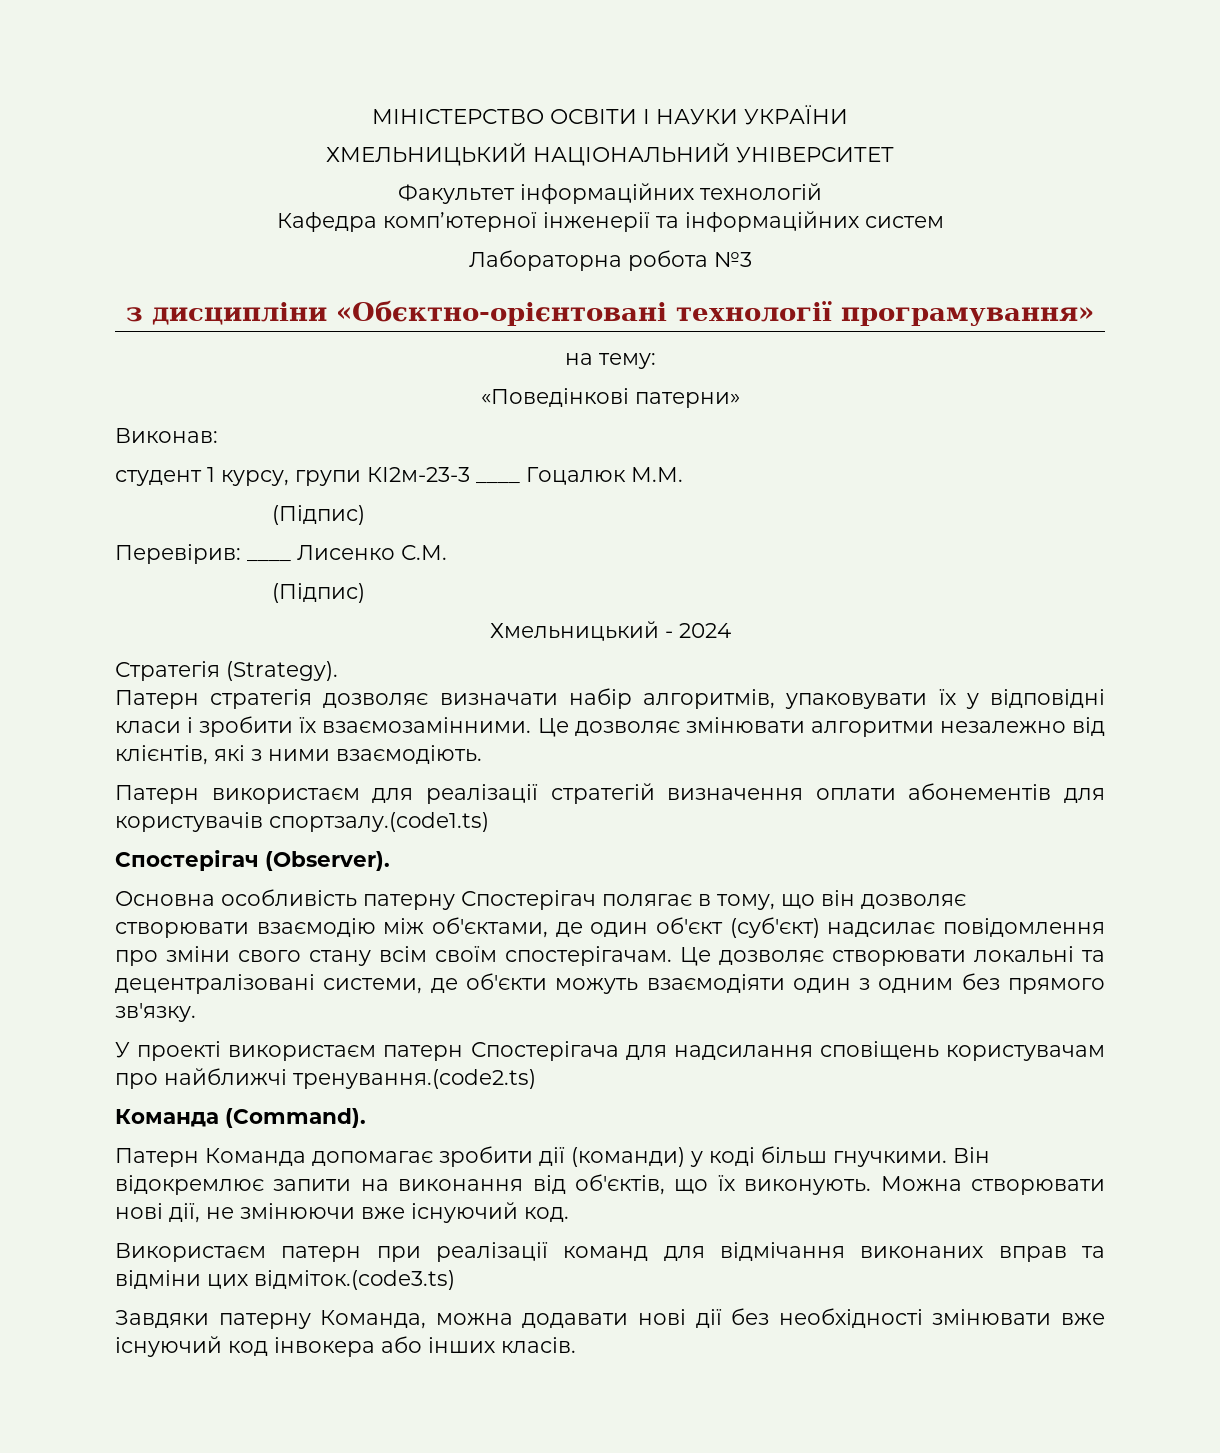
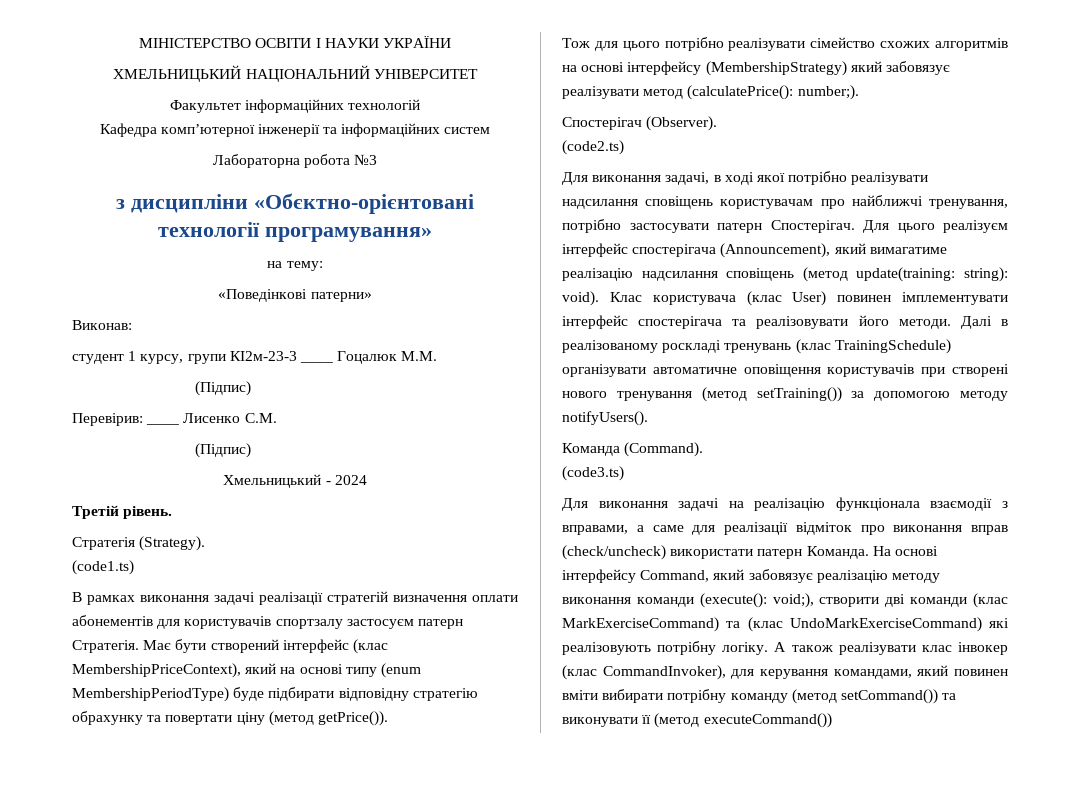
+ Третій рівень.
- Патерн стратегія дозволяє визначати набір алгоритмів, упаковувати їх у відповідні класи і зробити їх взаємозамінними. Це дозволяє змінювати алгоритми незалежно від клієнтів, які з ними взаємодіють.
- Патерн використаєм для реалізації стратегій визначення оплати абонементів для користувачів спортзалу.(code1.ts)
+ (code1.ts)
+ В рамках виконання задачі реалізації стратегій визначення оплати абонементів для користувачів спортзалу застосуєм патерн Стратегія. Має бути створений інтерфейс (клас MembershipPriceContext), який на основі типу (enum MembershipPeriodType) буде підбирати відповідну стратегію обрахунку та повертати ціну (метод getPrice()).
+ Тож для цього потрібно реалізувати сімейство схожих алгоритмів на основі інтерфейсу (MembershipStrategy) який забовязує реалізувати метод (calculatePrice(): number;).
  Спостерігач (Observer).
- Основна особливість патерну Спостерігач полягає в тому, що він дозволяє створювати взаємодію між об'єктами, де один об'єкт (суб'єкт) надсилає повідомлення про зміни свого стану всім своїм спостерігачам. Це дозволяє створювати локальні та децентралізовані системи, де об'єкти можуть взаємодіяти один з одним без прямого зв'язку.
- У проекті використаєм патерн Спостерігача для надсилання сповіщень користувачам про найближчі тренування.(code2.ts)
+ (code2.ts)
+ Для виконання задачі, в ході якої потрібно реалізувати надсилання сповіщень користувачам про найближчі тренування, потрібно застосувати патерн Спостерігач. Для цього реалізуєм інтерфейс спостерігача (Announcement), який вимагатиме реалізацію надсилання сповіщень (метод update(training: string): void). Клас користувача (клас User) повинен імплементувати інтерфейс спостерігача та реалізовувати його методи. Далі в реалізованому роскладі тренувань (клас TrainingSchedule) організувати автоматичне оповіщення користувачів при створені нового тренування (метод setTraining()) за допомогою методу notifyUsers().
  Команда (Command).
- Патерн Команда допомагає зробити дії (команди) у коді більш гнучкими. Він відокремлює запити на виконання від об'єктів, що їх виконують. Можна створювати нові дії, не змінюючи вже існуючий код.
- Використаєм патерн при реалізації команд для відмічання виконаних вправ та відміни цих відміток.(code3.ts)
- Завдяки патерну Команда, можна додавати нові дії без необхідності змінювати вже існуючий код інвокера або інших класів.
+ (code3.ts)
+ Для виконання задачі на реалізацію функціонала взаємодії з вправами, а саме для реалізації відміток про виконання вправ (check/uncheck) використати патерн Команда. На основі інтерфейсу Command, який забовязує реалізацію методу виконання команди (execute(): void;), створити дві команди (клас MarkExerciseCommand) та (клас UndoMarkExerciseCommand) які реалізовують потрібну логіку. А також реалізувати клас інвокер (клас CommandInvoker), для керування командами, який повинен вміти вибирати потрібну команду (метод setCommand()) та виконувати її (метод executeCommand())

